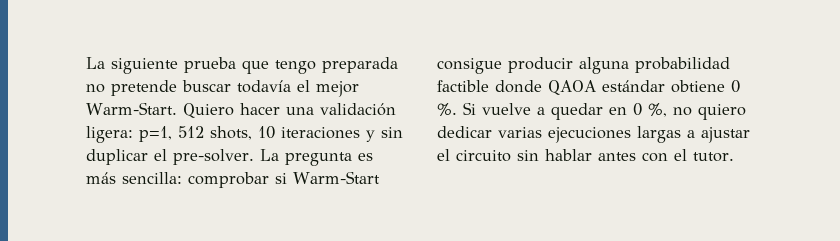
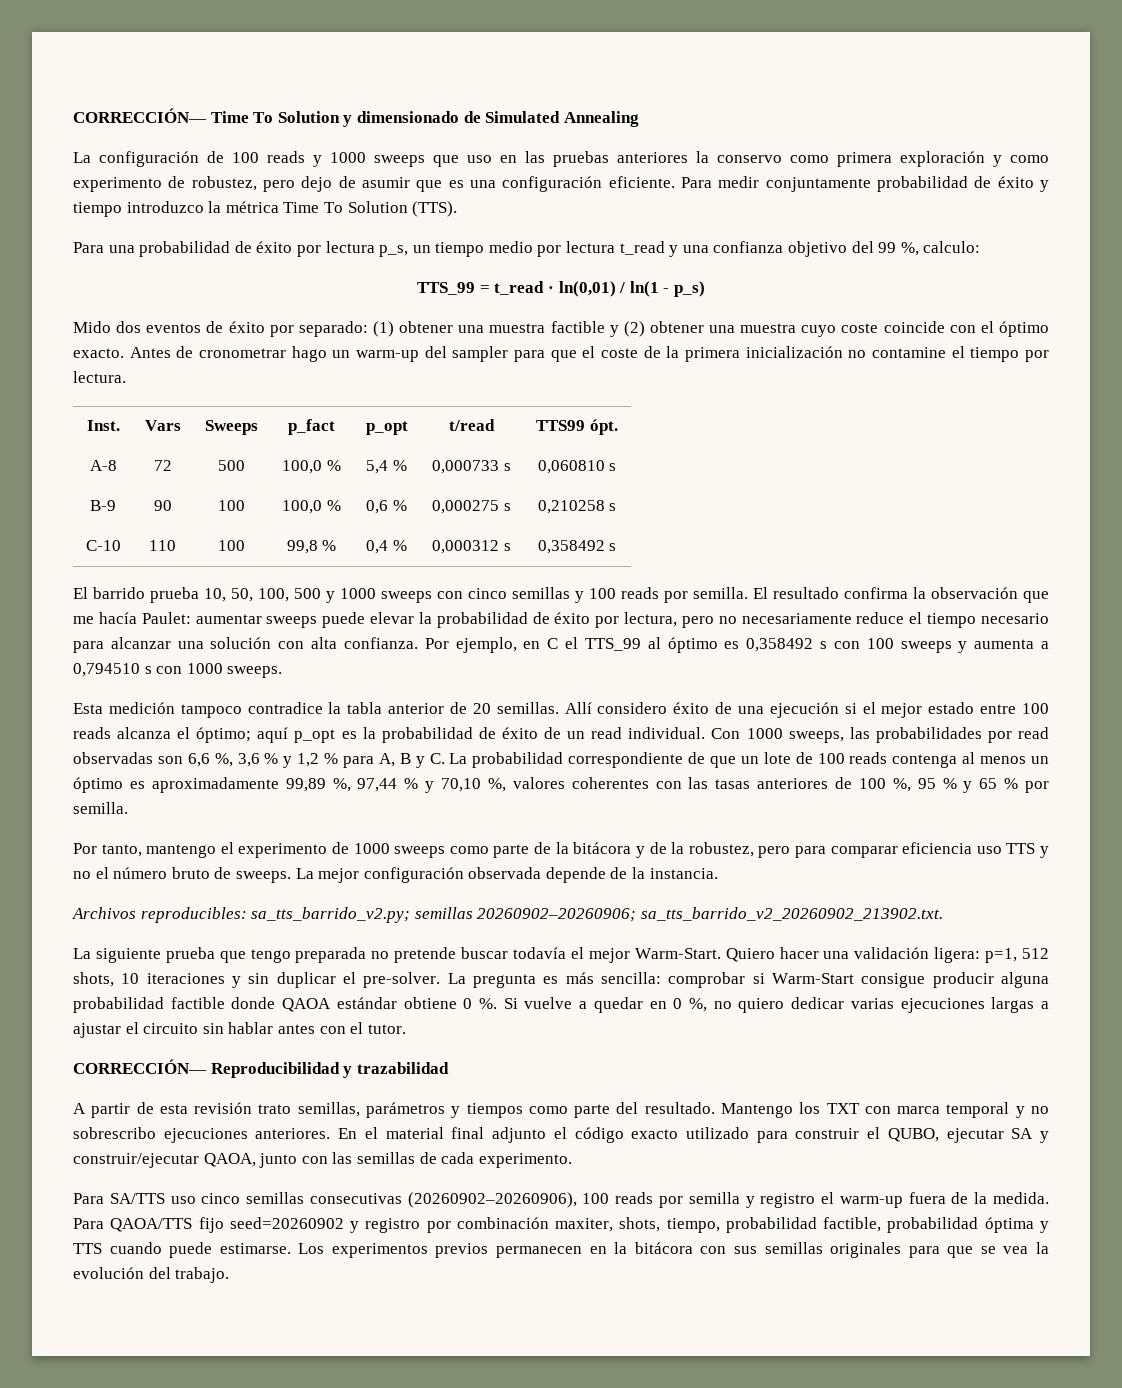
+ CORRECCIÓN— Time To Solution y dimensionado de Simulated Annealing
+ La configuración de 100 reads y 1000 sweeps que uso en las pruebas anteriores la conservo como primera exploración y como experimento de robustez, pero dejo de asumir que es una configuración eficiente. Para medir conjuntamente probabilidad de éxito y tiempo introduzco la métrica Time To Solution (TTS).
+ Para una probabilidad de éxito por lectura p_s, un tiempo medio por lectura t_read y una confianza objetivo del 99 %, calculo:
+ TTS_99 = t_read · ln(0,01) / ln(1 - p_s)
+ Mido dos eventos de éxito por separado: (1) obtener una muestra factible y (2) obtener una muestra cuyo coste coincide con el óptimo exacto. Antes de cronometrar hago un warm-up del sampler para que el coste de la primera inicialización no contamine el tiempo por lectura.
+ Inst. | Vars | Sweeps | p_fact | p_opt | t/read | TTS99 ópt.
+ A-8 | 72 | 500 | 100,0 % | 5,4 % | 0,000733 s | 0,060810 s
+ B-9 | 90 | 100 | 100,0 % | 0,6 % | 0,000275 s | 0,210258 s
+ C-10 | 110 | 100 | 99,8 % | 0,4 % | 0,000312 s | 0,358492 s
+ El barrido prueba 10, 50, 100, 500 y 1000 sweeps con cinco semillas y 100 reads por semilla. El resultado confirma la observación que me hacía Paulet: aumentar sweeps puede elevar la probabilidad de éxito por lectura, pero no necesariamente reduce el tiempo necesario para alcanzar una solución con alta confianza. Por ejemplo, en C el TTS_99 al óptimo es 0,358492 s con 100 sweeps y aumenta a 0,794510 s con 1000 sweeps.
+ Esta medición tampoco contradice la tabla anterior de 20 semillas. Allí considero éxito de una ejecución si el mejor estado entre 100 reads alcanza el óptimo; aquí p_opt es la probabilidad de éxito de un read individual. Con 1000 sweeps, las probabilidades por read observadas son 6,6 %, 3,6 % y 1,2 % para A, B y C. La probabilidad correspondiente de que un lote de 100 reads contenga al menos un óptimo es aproximadamente 99,89 %, 97,44 % y 70,10 %, valores coherentes con las tasas anteriores de 100 %, 95 % y 65 % por semilla.
+ Por tanto, mantengo el experimento de 1000 sweeps como parte de la bitácora y de la robustez, pero para comparar eficiencia uso TTS y no el número bruto de sweeps. La mejor configuración observada depende de la instancia.
+ Archivos reproducibles: sa_tts_barrido_v2.py; semillas 20260902–20260906; sa_tts_barrido_v2_20260902_213902.txt.
+ CORRECCIÓN— Reproducibilidad y trazabilidad
+ A partir de esta revisión trato semillas, parámetros y tiempos como parte del resultado. Mantengo los TXT con marca temporal y no sobrescribo ejecuciones anteriores. En el material final adjunto el código exacto utilizado para construir el QUBO, ejecutar SA y construir/ejecutar QAOA, junto con las semillas de cada experimento.
+ Para SA/TTS uso cinco semillas consecutivas (20260902–20260906), 100 reads por semilla y registro el warm-up fuera de la medida. Para QAOA/TTS fijo seed=20260902 y registro por combinación maxiter, shots, tiempo, probabilidad factible, probabilidad óptima y TTS cuando puede estimarse. Los experimentos previos permanecen en la bitácora con sus semillas originales para que se vea la evolución del trabajo.

